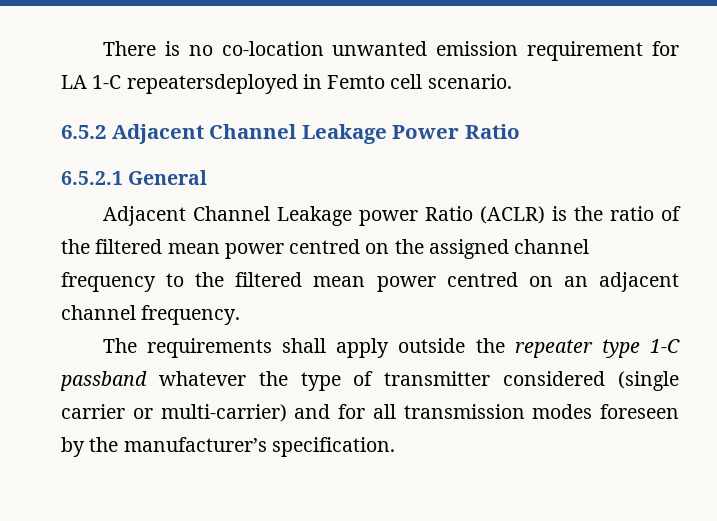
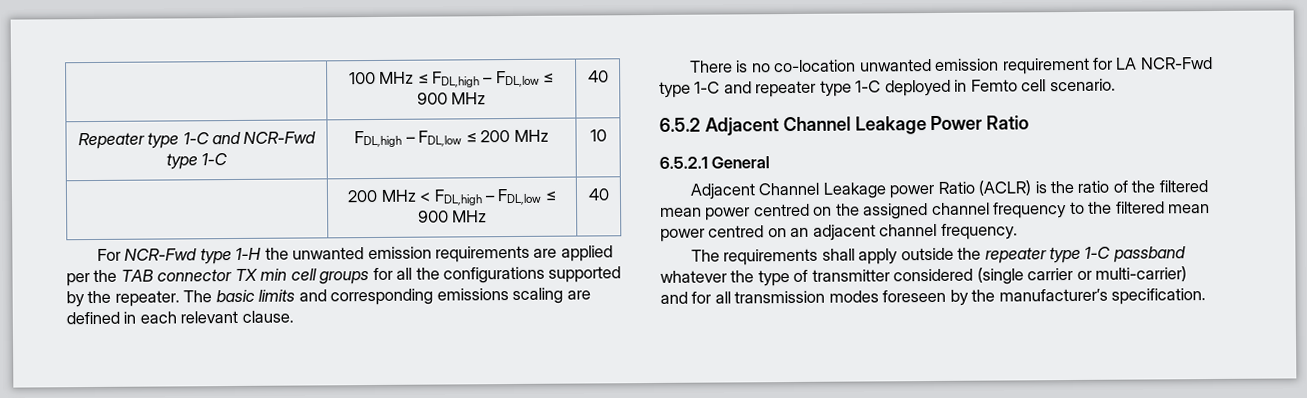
+ | 100 MHz ≤ FDL,high – FDL,low ≤ 900 MHz | 40
+ Repeater type 1-C and NCR-Fwd type 1-C | FDL,high – FDL,low ≤ 200 MHz | 10
+ | 200 MHz < FDL,high – FDL,low ≤ 900 MHz | 40
+ For NCR-Fwd type 1-H the unwanted emission requirements are applied per the TAB connector TX min cell groups for all the configurations supported by the repeater. The basic limits and corresponding emissions scaling are defined in each relevant clause.
- There is no co-location unwanted emission requirement for LA 1-C repeatersdeployed in Femto cell scenario.
+ There is no co-location unwanted emission requirement for LA NCR-Fwd type 1-C and repeater type 1-C deployed in Femto cell scenario.

